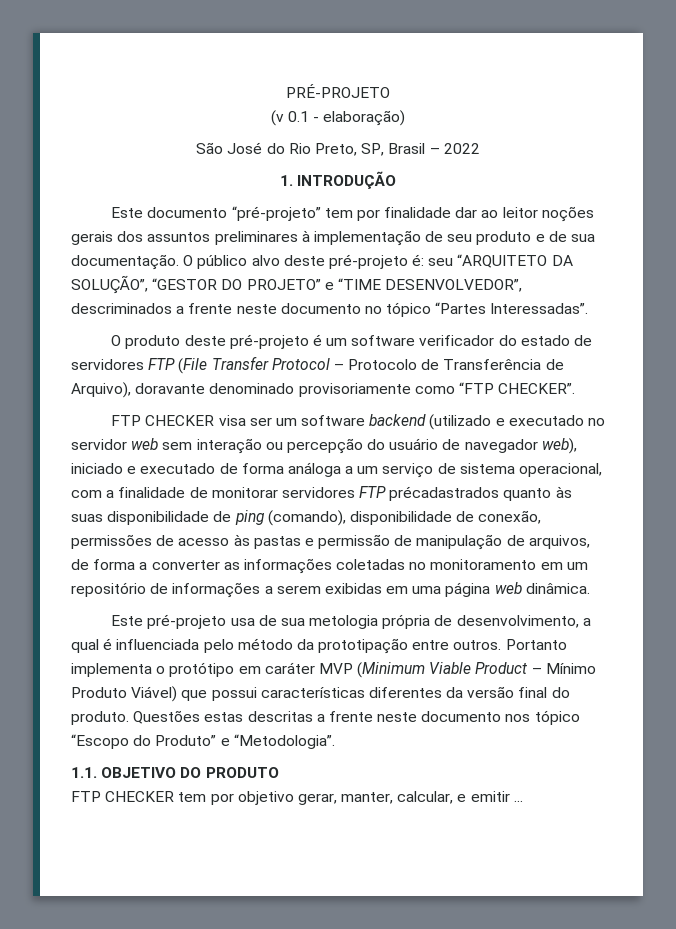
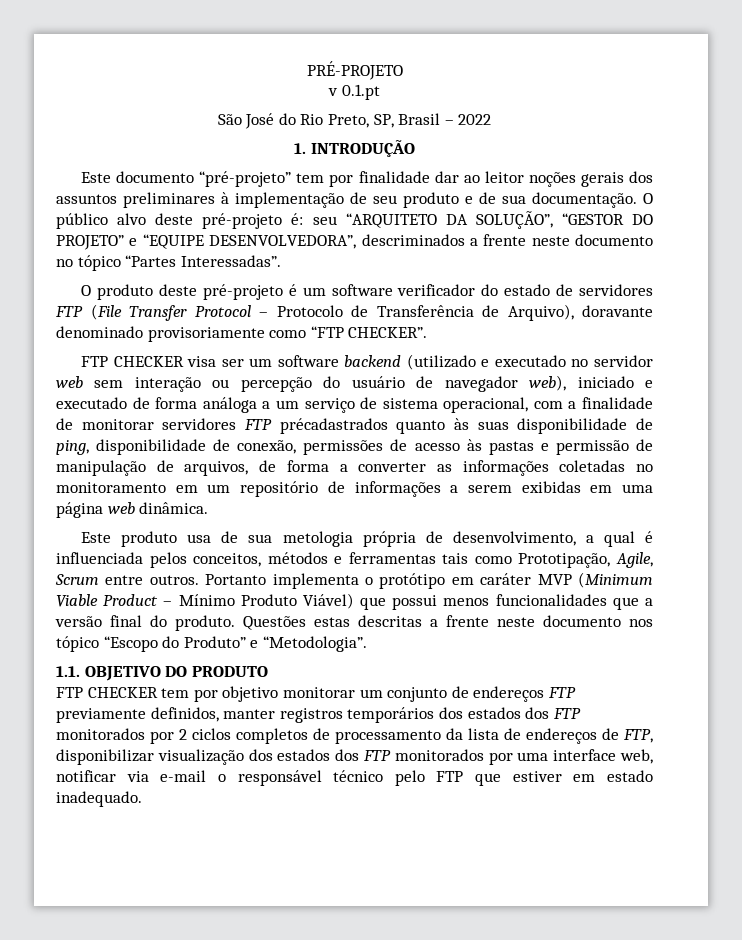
- (v 0.1 - elaboração)
+ v 0.1.pt
- O público alvo deste pré-projeto é: seu “ARQUITETO DA SOLUÇÃO”, “GESTOR DO PROJETO” e “TIME DESENVOLVEDOR”, descriminados a frente neste documento no tópico “Partes Interessadas”.
+ O público alvo deste pré-projeto é: seu “ARQUITETO DA SOLUÇÃO”, “GESTOR DO PROJETO” e “EQUIPE DESENVOLVEDORA”, descriminados a frente neste documento no tópico “Partes Interessadas”.
- FTP CHECKER visa ser um software backend (utilizado e executado no servidor web sem interação ou percepção do usuário de navegador web), iniciado e executado de forma análoga a um serviço de sistema operacional, com a finalidade de monitorar servidores FTP précadastrados quanto às suas disponibilidade de ping (comando), disponibilidade de conexão, permissões de acesso às pastas e permissão de manipulação de arquivos, de forma a converter as informações coletadas no monitoramento em um repositório de informações a serem exibidas em uma página web dinâmica.
+ FTP CHECKER visa ser um software backend (utilizado e executado no servidor web sem interação ou percepção do usuário de navegador web), iniciado e executado de forma análoga a um serviço de sistema operacional, com a finalidade de monitorar servidores FTP précadastrados quanto às suas disponibilidade de ping, disponibilidade de conexão, permissões de acesso às pastas e permissão de manipulação de arquivos, de forma a converter as informações coletadas no monitoramento em um repositório de informações a serem exibidas em uma página web dinâmica.
- Este pré-projeto usa de sua metologia própria de desenvolvimento, a qual é influenciada pelo método da prototipação entre outros.
+ Este produto usa de sua metologia própria de desenvolvimento, a qual é influenciada pelos conceitos, métodos e ferramentas tais como Prototipação, Agile, Scrum entre outros.
- Portanto implementa o protótipo em caráter MVP (Minimum Viable Product – Mínimo Produto Viável) que possui características diferentes da versão final do produto.
+ Portanto implementa o protótipo em caráter MVP (Minimum Viable Product – Mínimo Produto Viável) que possui menos funcionalidades que a versão final do produto.
- FTP CHECKER tem por objetivo gerar, manter, calcular, e emitir ...
+ FTP CHECKER tem por objetivo monitorar um conjunto de endereços FTP previamente definidos, manter registros temporários dos estados dos FTP monitorados por 2 ciclos completos de processamento da lista de endereços de FTP, disponibilizar visualização dos estados dos FTP monitorados por uma interface web, notificar via e-mail o responsável técnico pelo FTP que estiver em estado inadequado.

